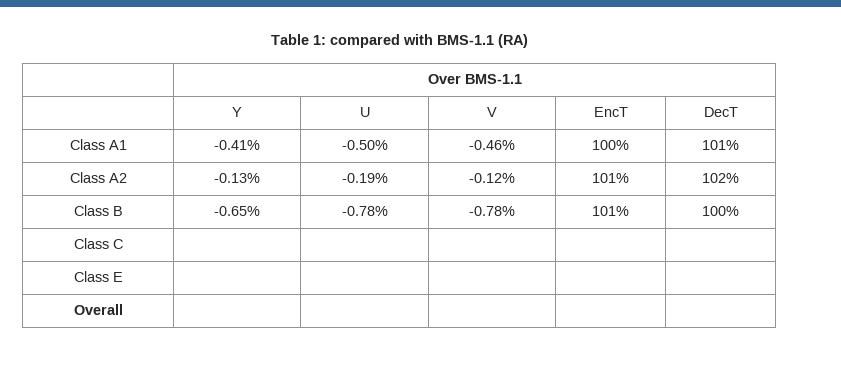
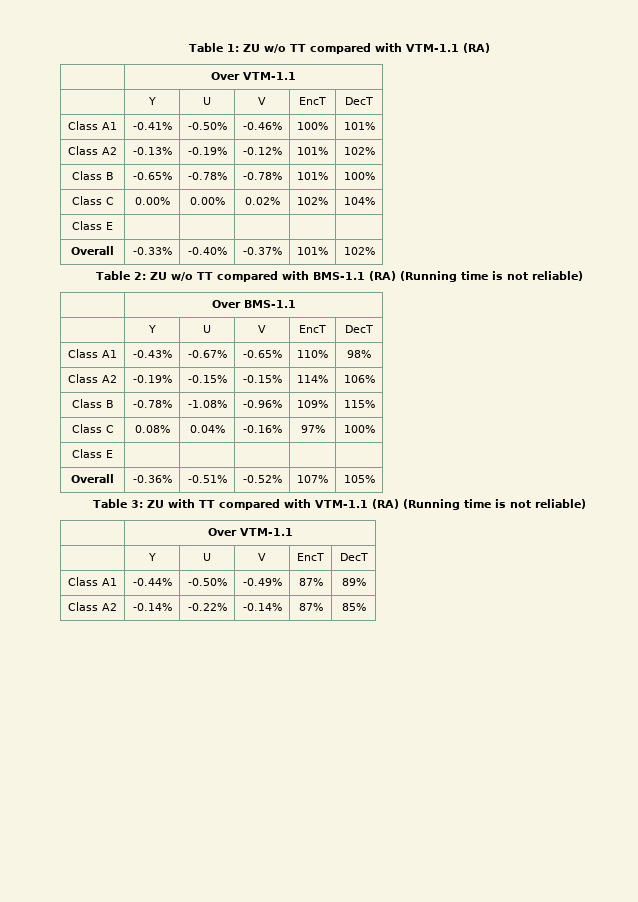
- Table 1: compared with BMS-1.1 (RA)
- | Over BMS-1.1
+ Table 1: ZU w/o TT compared with VTM-1.1 (RA)
+ | Over VTM-1.1
- Class C | | | | |
+ Class C | 0.00% | 0.00% | 0.02% | 102% | 104%
  Class E | | | | |
- Overall | | | | |
+ Overall | -0.33% | -0.40% | -0.37% | 101% | 102%
+ Table 2: ZU w/o TT compared with BMS-1.1 (RA) (Running time is not reliable)
+ | Over BMS-1.1
+ | Y | U | V | EncT | DecT
+ Class A1 | -0.43% | -0.67% | -0.65% | 110% | 98%
+ Class A2 | -0.19% | -0.15% | -0.15% | 114% | 106%
+ Class B | -0.78% | -1.08% | -0.96% | 109% | 115%
+ Class C | 0.08% | 0.04% | -0.16% | 97% | 100%
+ Class E | | | | |
+ Overall | -0.36% | -0.51% | -0.52% | 107% | 105%
+ Table 3: ZU with TT compared with VTM-1.1 (RA) (Running time is not reliable)
+ | Over VTM-1.1
+ | Y | U | V | EncT | DecT
+ Class A1 | -0.44% | -0.50% | -0.49% | 87% | 89%
+ Class A2 | -0.14% | -0.22% | -0.14% | 87% | 85%

